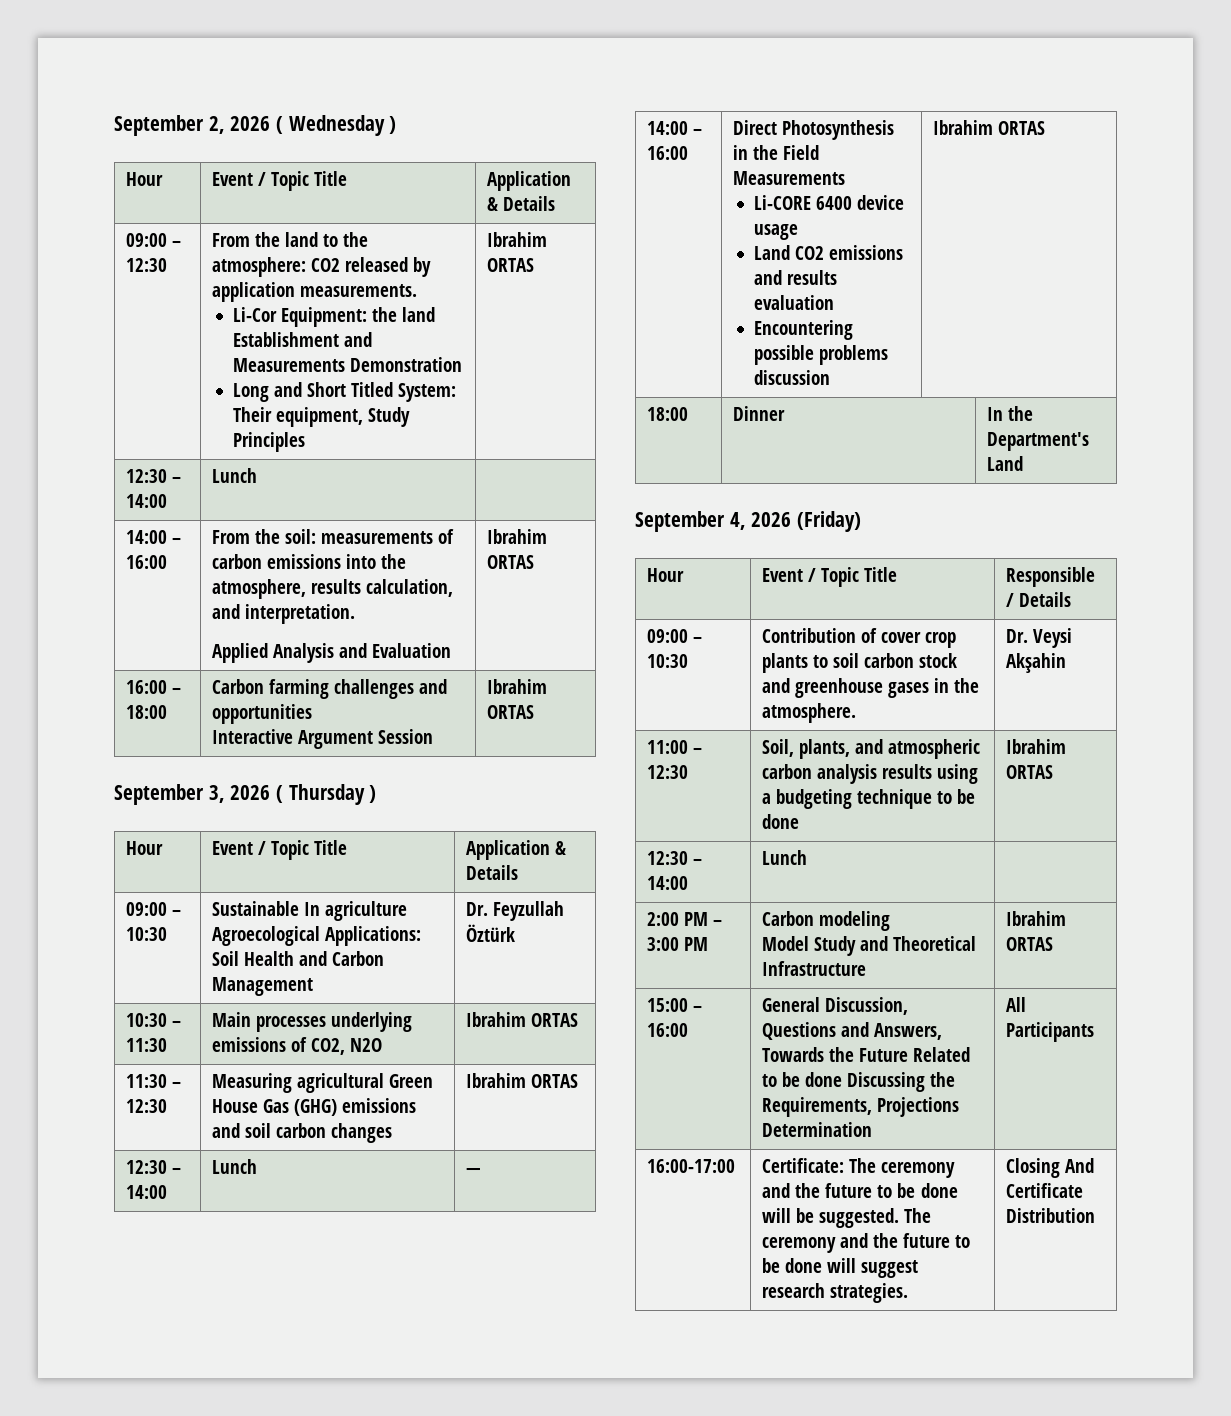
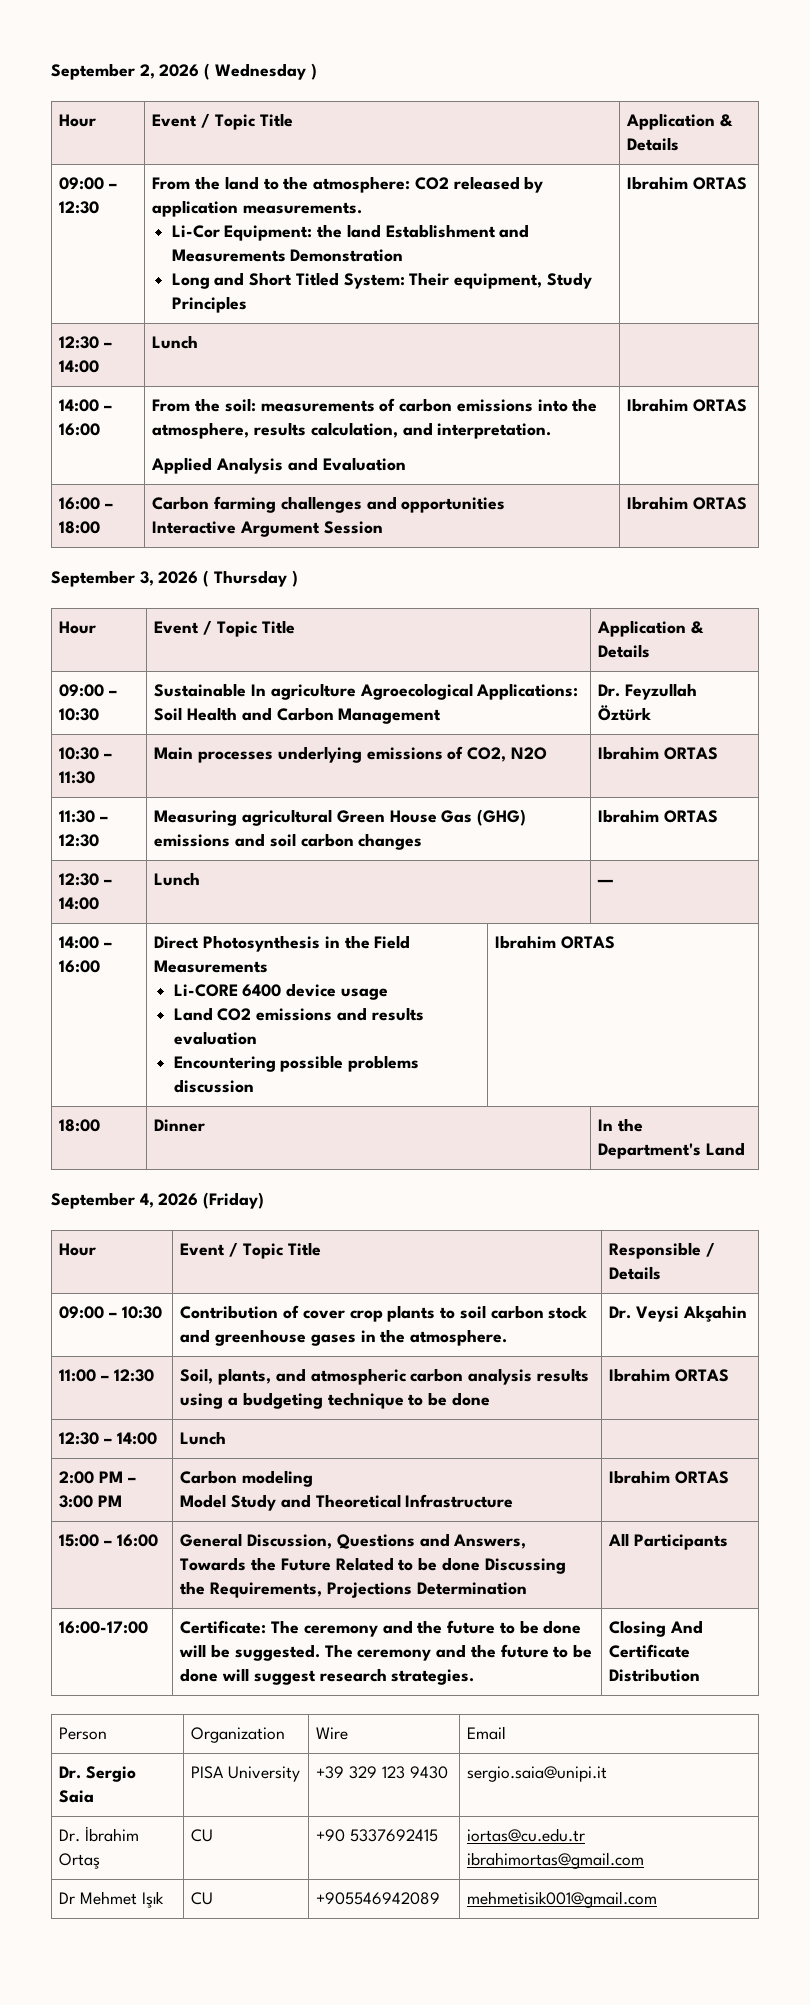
+ Person | Organization | Wire | Email
+ Dr. Sergio Saia | PISA University | +39 329 123 9430 | sergio.saia@unipi.it
+ Dr. İbrahim Ortaş | CU | +90 5337692415 | iortas@cu.edu.tr ibrahimortas@gmail.com
+ Dr Mehmet Işık | CU | +905546942089 | mehmetisik001@gmail.com

